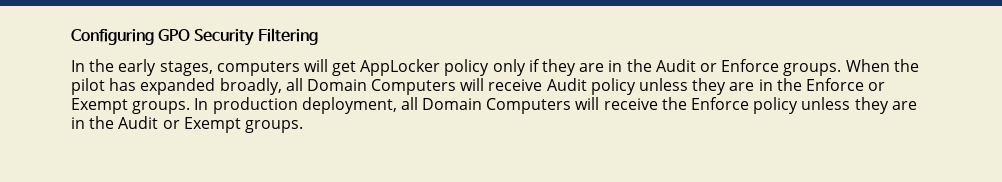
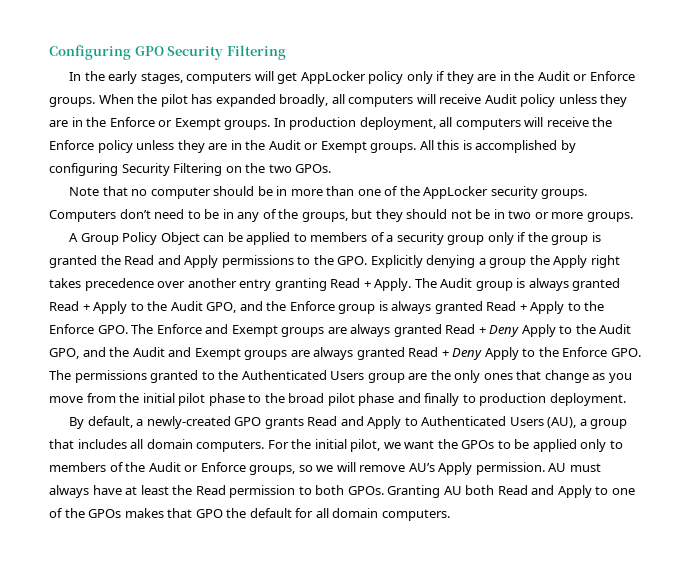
- When the pilot has expanded broadly, all Domain Computers will receive Audit policy unless they are in the Enforce or Exempt groups.
+ When the pilot has expanded broadly, all computers will receive Audit policy unless they are in the Enforce or Exempt groups.
- In production deployment, all Domain Computers will receive the Enforce policy unless they are in the Audit or Exempt groups.
+ In production deployment, all computers will receive the Enforce policy unless they are in the Audit or Exempt groups.
+ All this is accomplished by configuring Security Filtering on the two GPOs.
+ Note that no computer should be in more than one of the AppLocker security groups. Computers don’t need to be in any of the groups, but they should not be in two or more groups.
+ A Group Policy Object can be applied to members of a security group only if the group is granted the Read and Apply permissions to the GPO. Explicitly denying a group the Apply right takes precedence over another entry granting Read + Apply. The Audit group is always granted Read + Apply to the Audit GPO, and the Enforce group is always granted Read + Apply to the Enforce GPO. The Enforce and Exempt groups are always granted Read + Deny Apply to the Audit GPO, and the Audit and Exempt groups are always granted Read + Deny Apply to the Enforce GPO. The permissions granted to the Authenticated Users group are the only ones that change as you move from the initial pilot phase to the broad pilot phase and finally to production deployment.
+ By default, a newly-created GPO grants Read and Apply to Authenticated Users (AU), a group that includes all domain computers. For the initial pilot, we want the GPOs to be applied only to members of the Audit or Enforce groups, so we will remove AU’s Apply permission. AU must always have at least the Read permission to both GPOs. Granting AU both Read and Apply to one of the GPOs makes that GPO the default for all domain computers.

